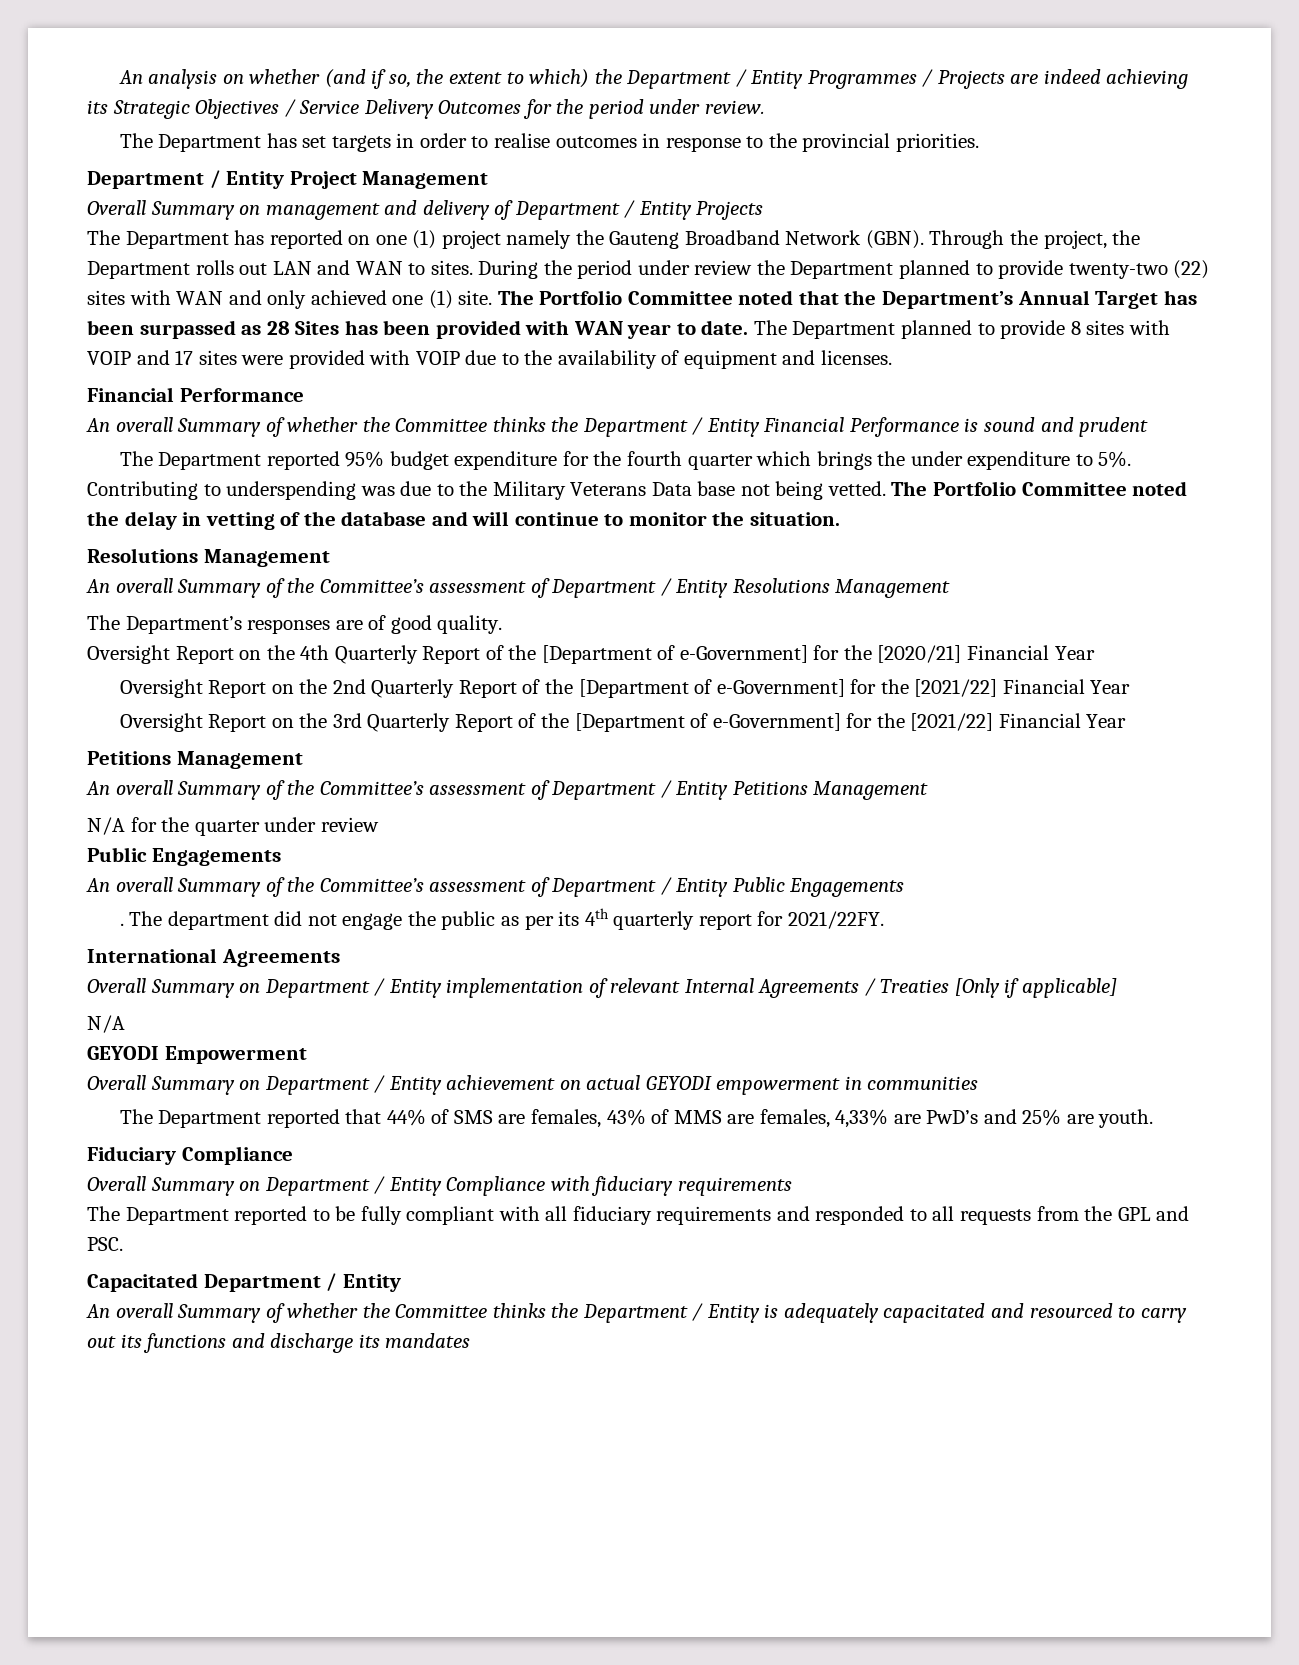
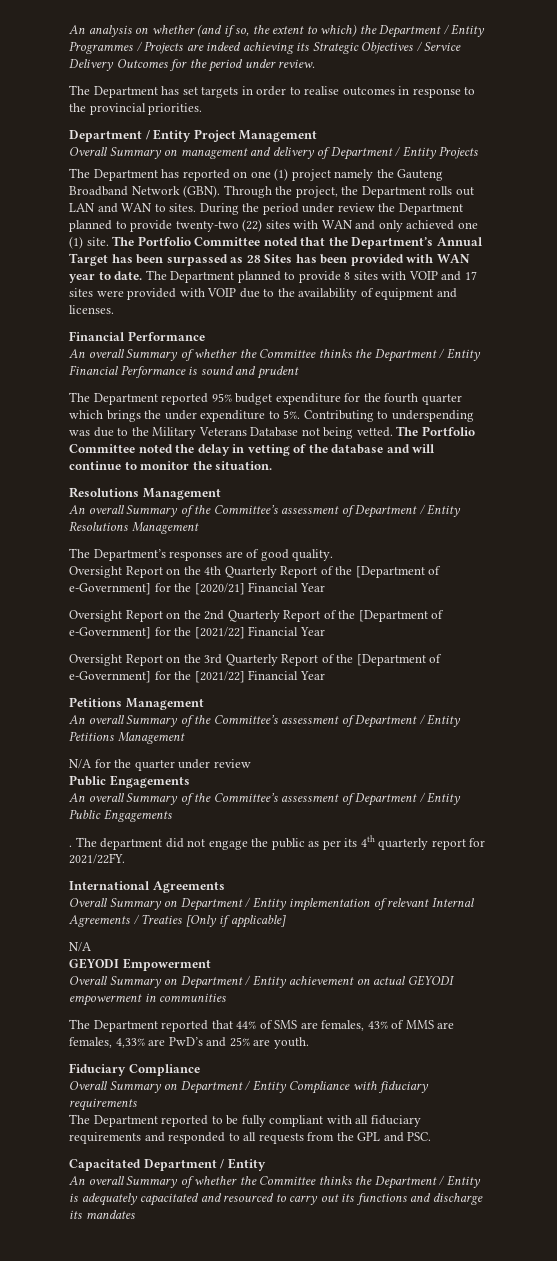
- Contributing to underspending was due to the Military Veterans Data base not being vetted.
+ Contributing to underspending was due to the Military Veterans Database not being vetted.

